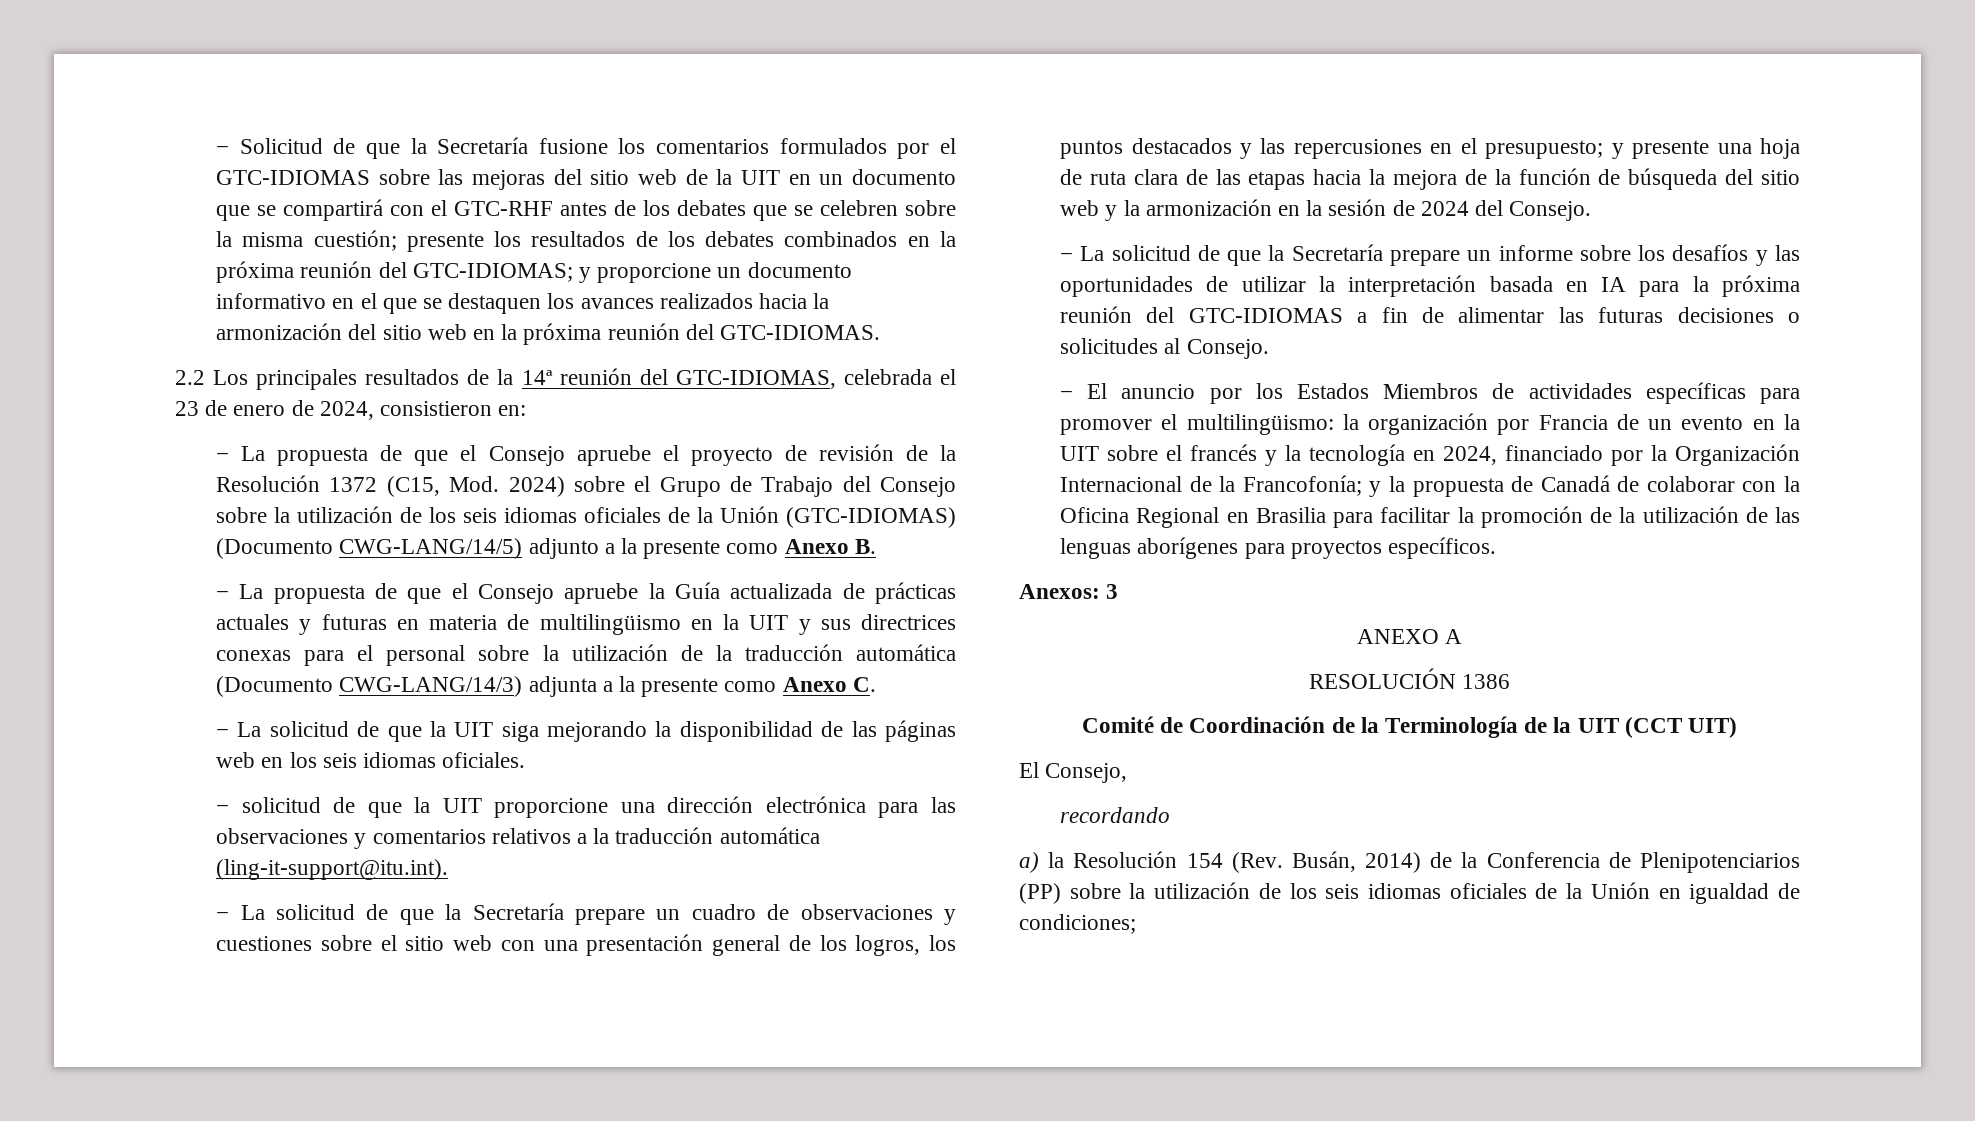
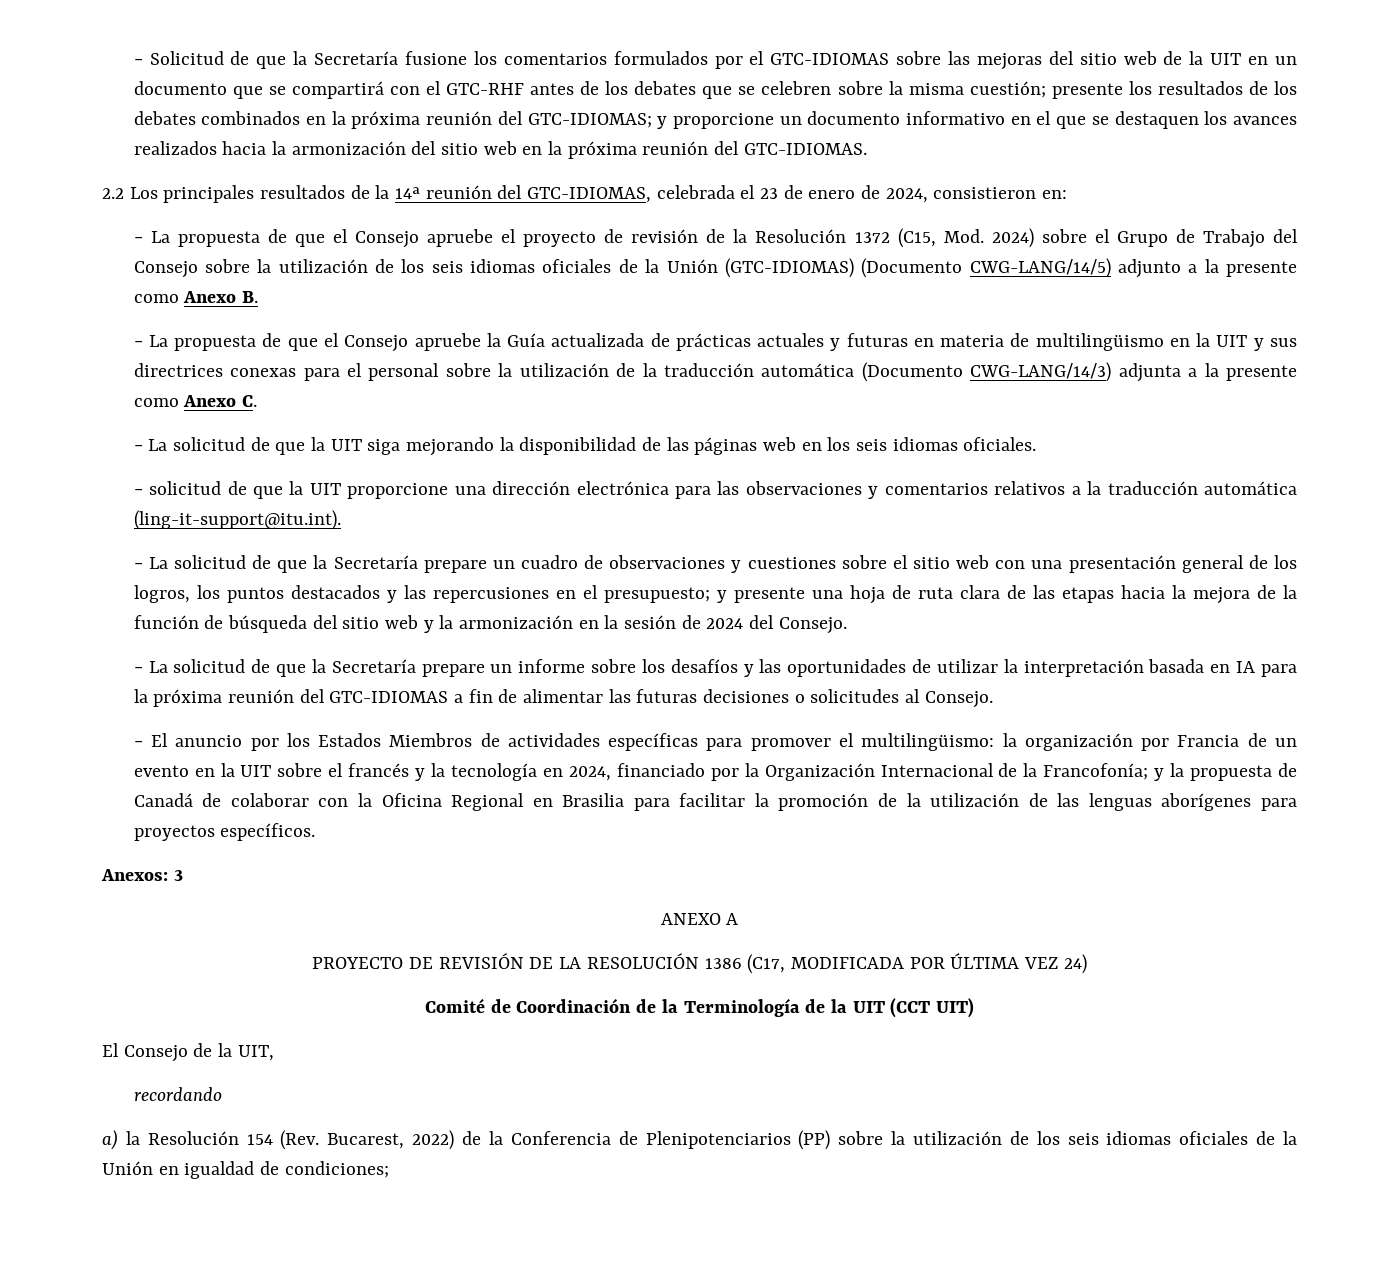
- RESOLUCIÓN 1386
+ PROYECTO DE REVISIÓN DE LA RESOLUCIÓN 1386 (C17, MODIFICADA POR ÚLTIMA VEZ 24)
- El Consejo,
+ El Consejo de la UIT,
- a) la Resolución 154 (Rev. Busán, 2014) de la Conferencia de Plenipotenciarios (PP) sobre la utilización de los seis idiomas oficiales de la Unión en igualdad de condiciones;
+ a) la Resolución 154 (Rev. Bucarest, 2022) de la Conferencia de Plenipotenciarios (PP) sobre la utilización de los seis idiomas oficiales de la Unión en igualdad de condiciones;

